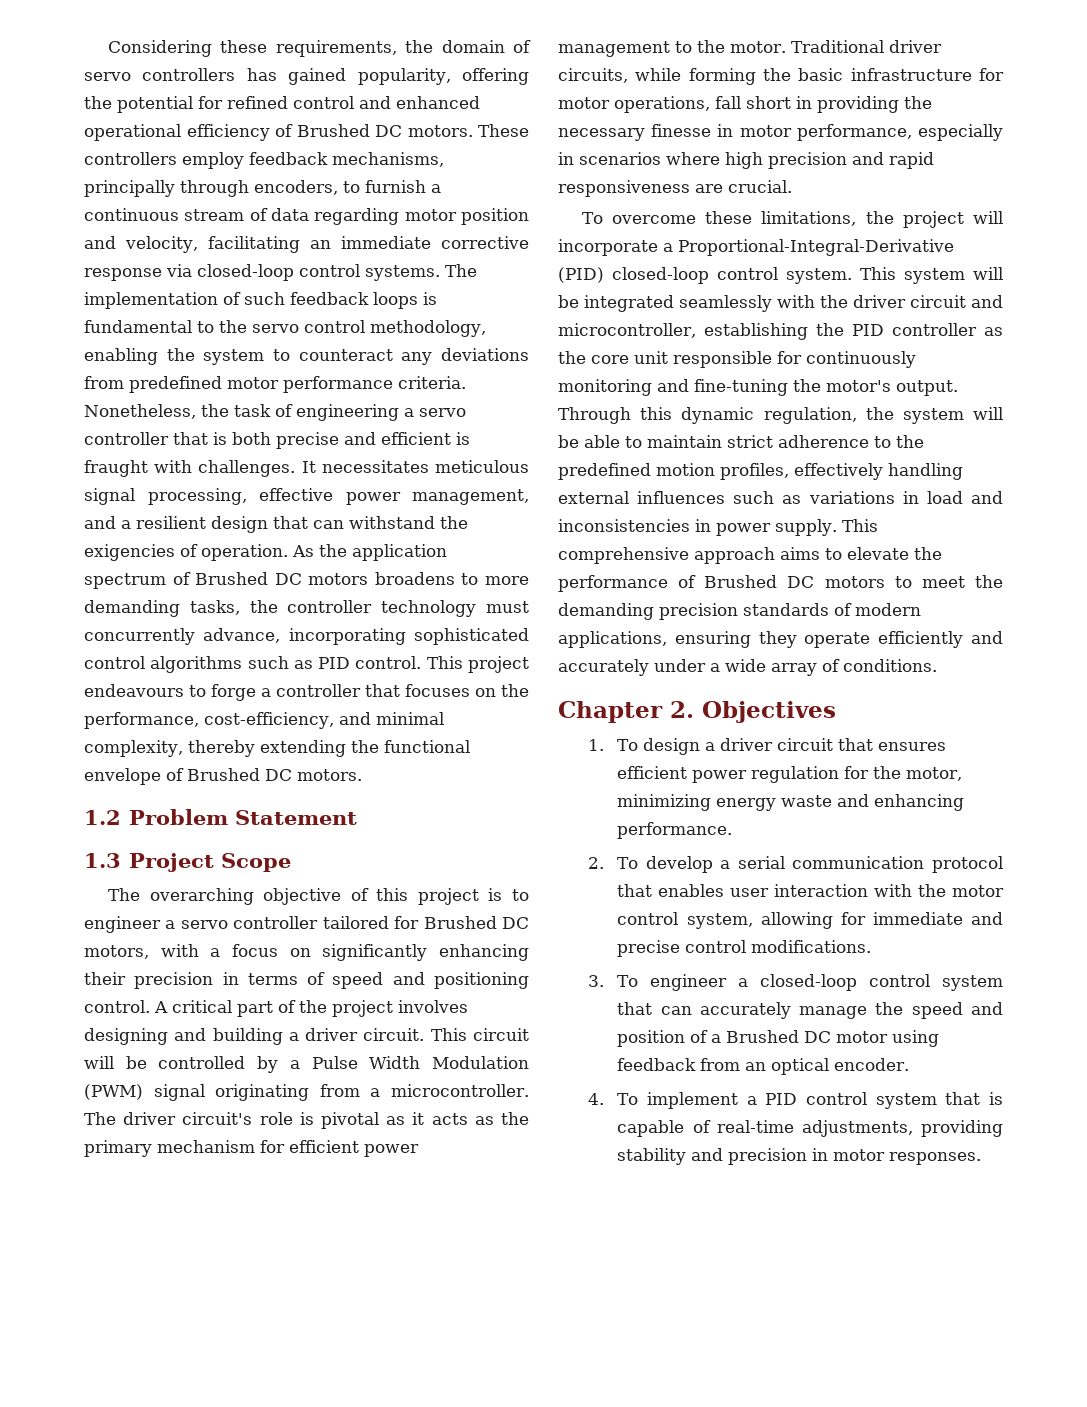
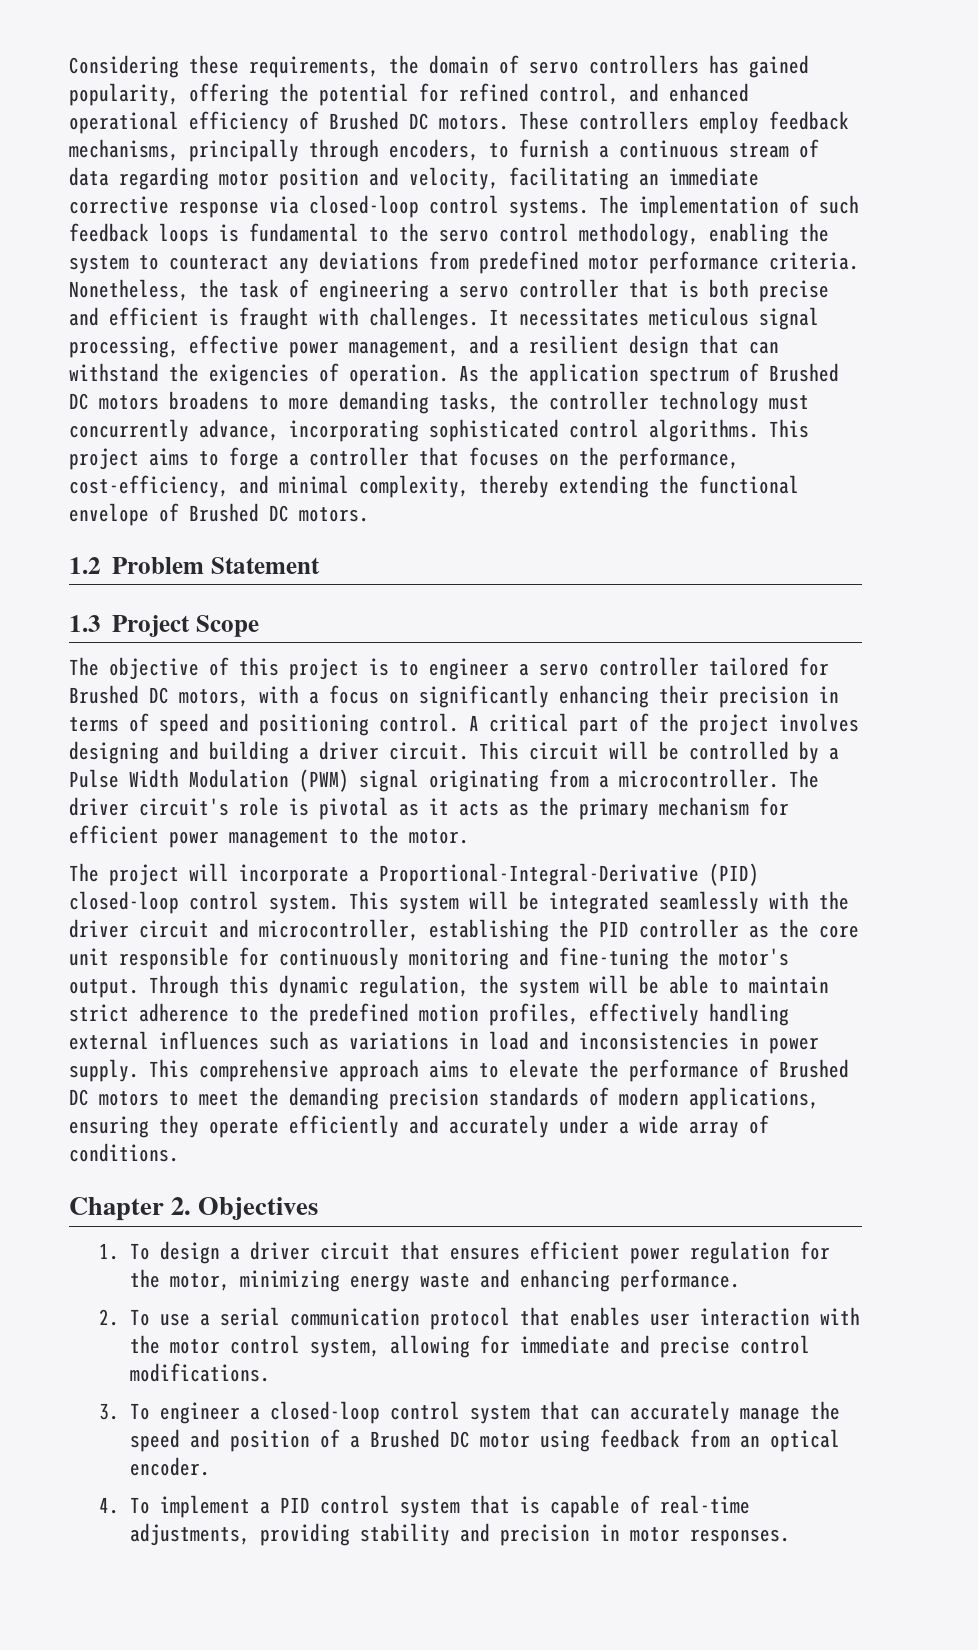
- Considering these requirements, the domain of servo controllers has gained popularity, offering the potential for refined control and enhanced operational efficiency of Brushed DC motors.
+ Considering these requirements, the domain of servo controllers has gained popularity, offering the potential for refined control, and enhanced operational efficiency of Brushed DC motors.
- As the application spectrum of Brushed DC motors broadens to more demanding tasks, the controller technology must concurrently advance, incorporating sophisticated control algorithms such as PID control.
+ As the application spectrum of Brushed DC motors broadens to more demanding tasks, the controller technology must concurrently advance, incorporating sophisticated control algorithms.
- This project endeavours to forge a controller that focuses on the performance, cost-efficiency, and minimal complexity, thereby extending the functional envelope of Brushed DC motors.
+ This project aims to forge a controller that focuses on the performance, cost-efficiency, and minimal complexity, thereby extending the functional envelope of Brushed DC motors.
- The overarching objective of this project is to engineer a servo controller tailored for Brushed DC motors, with a focus on significantly enhancing their precision in terms of speed and positioning control.
+ The objective of this project is to engineer a servo controller tailored for Brushed DC motors, with a focus on significantly enhancing their precision in terms of speed and positioning control.
- The driver circuit's role is pivotal as it acts as the primary mechanism for efficient power management to the motor. Traditional driver circuits, while forming the basic infrastructure for motor operations, fall short in providing the necessary finesse in motor performance, especially in scenarios where high precision and rapid responsiveness are crucial.
- To overcome these limitations, the project will incorporate a Proportional-Integral-Derivative (PID) closed-loop control system.
+ The driver circuit's role is pivotal as it acts as the primary mechanism for efficient power management to the motor.
+ The project will incorporate a Proportional-Integral-Derivative (PID) closed-loop control system.
- 2. To develop a serial communication protocol that enables user interaction with the motor control system, allowing for immediate and precise control modifications.
+ 2. To use a serial communication protocol that enables user interaction with the motor control system, allowing for immediate and precise control modifications.

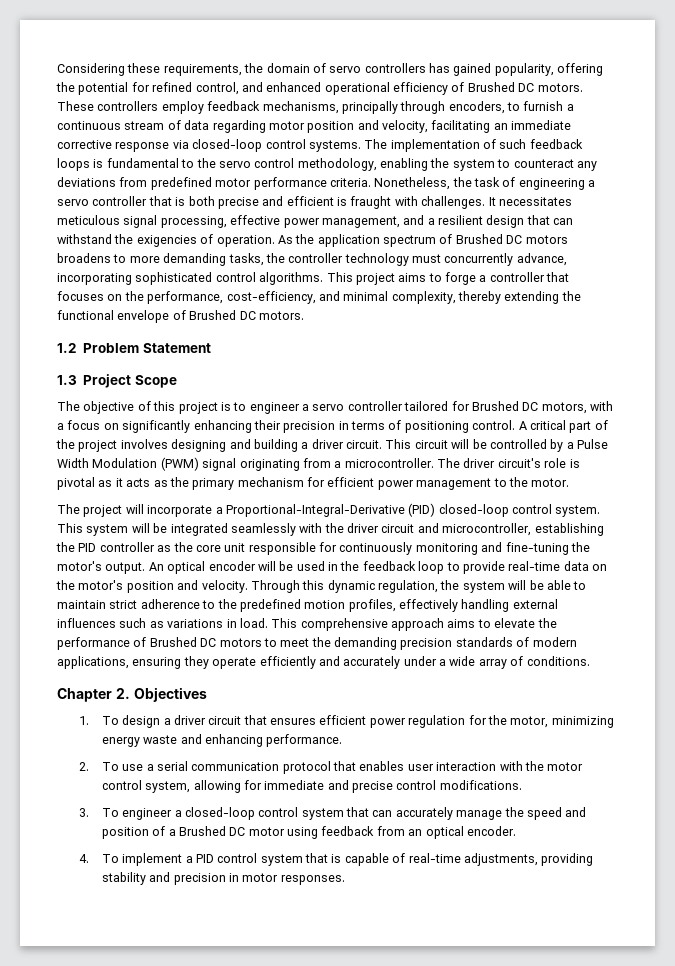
- The objective of this project is to engineer a servo controller tailored for Brushed DC motors, with a focus on significantly enhancing their precision in terms of speed and positioning control.
+ The objective of this project is to engineer a servo controller tailored for Brushed DC motors, with a focus on significantly enhancing their precision in terms of positioning control.
+ An optical encoder will be used in the feedback loop to provide real-time data on the motor's position and velocity.
- Through this dynamic regulation, the system will be able to maintain strict adherence to the predefined motion profiles, effectively handling external influences such as variations in load and inconsistencies in power supply.
+ Through this dynamic regulation, the system will be able to maintain strict adherence to the predefined motion profiles, effectively handling external influences such as variations in load.

